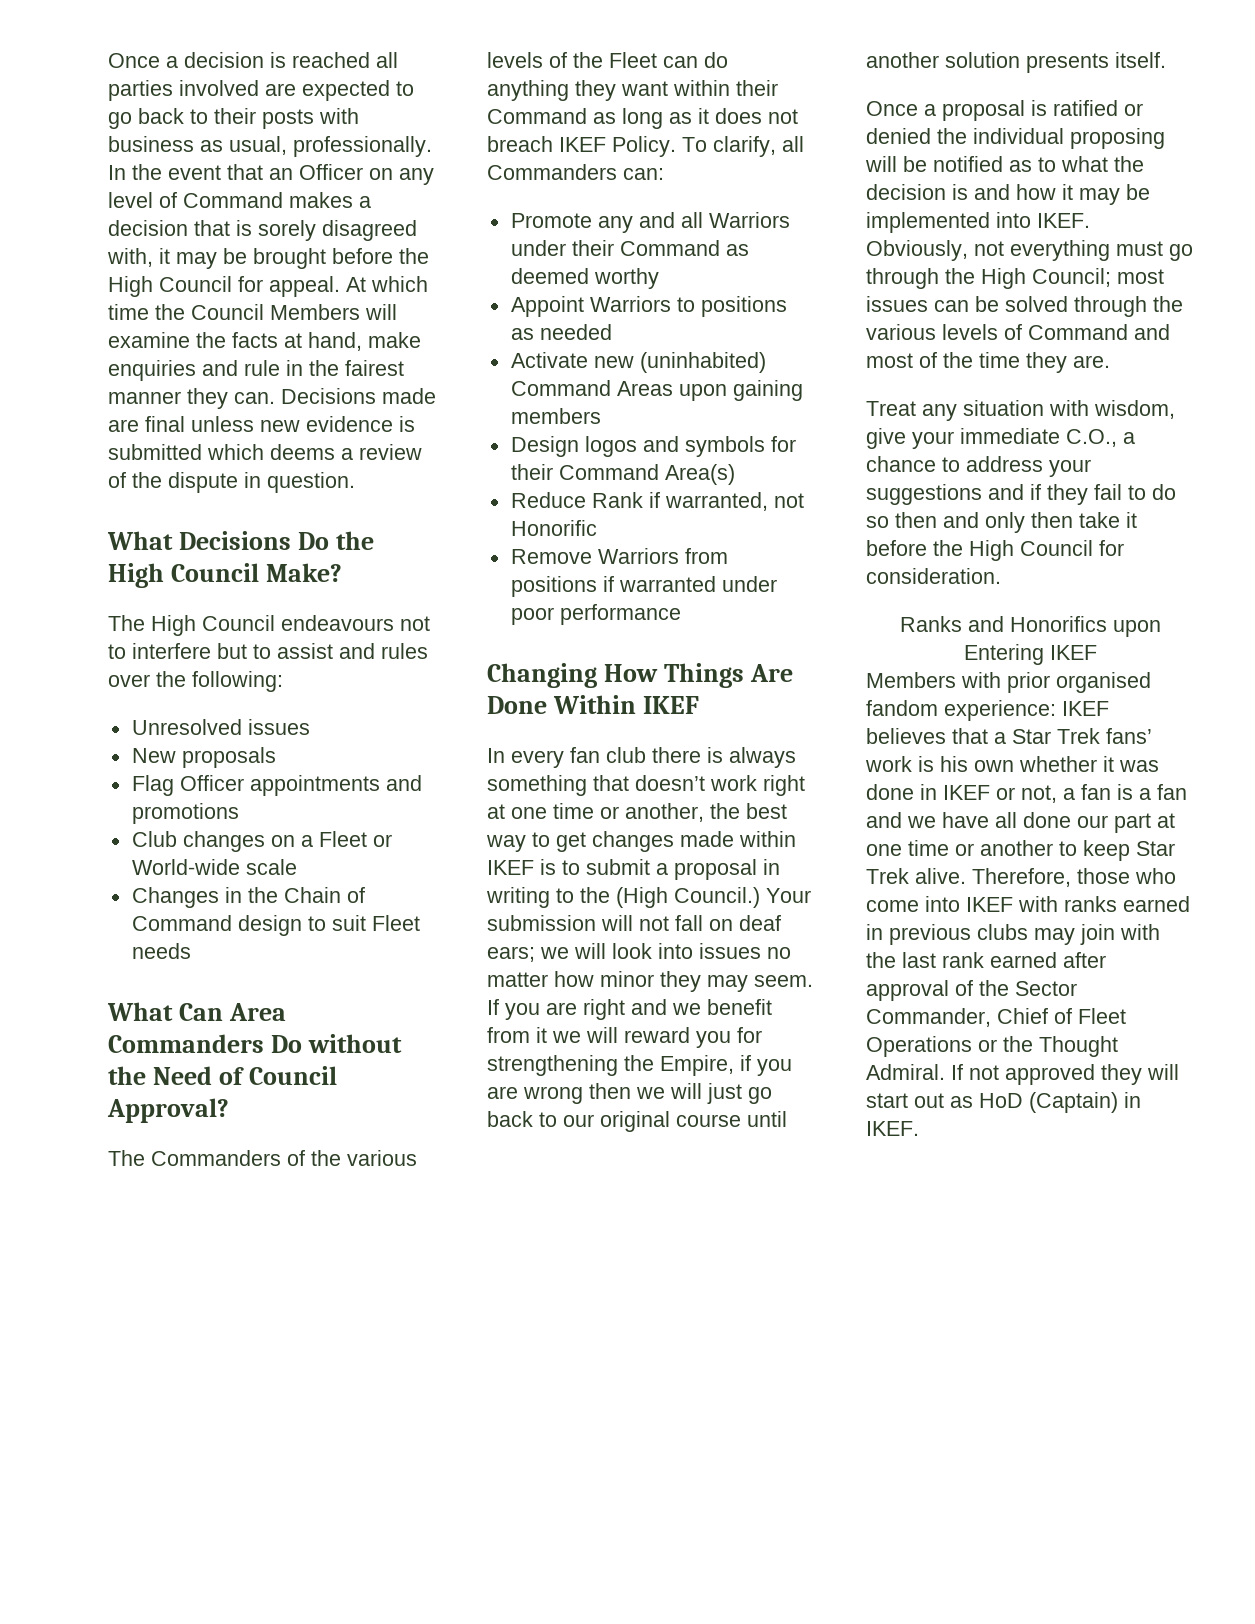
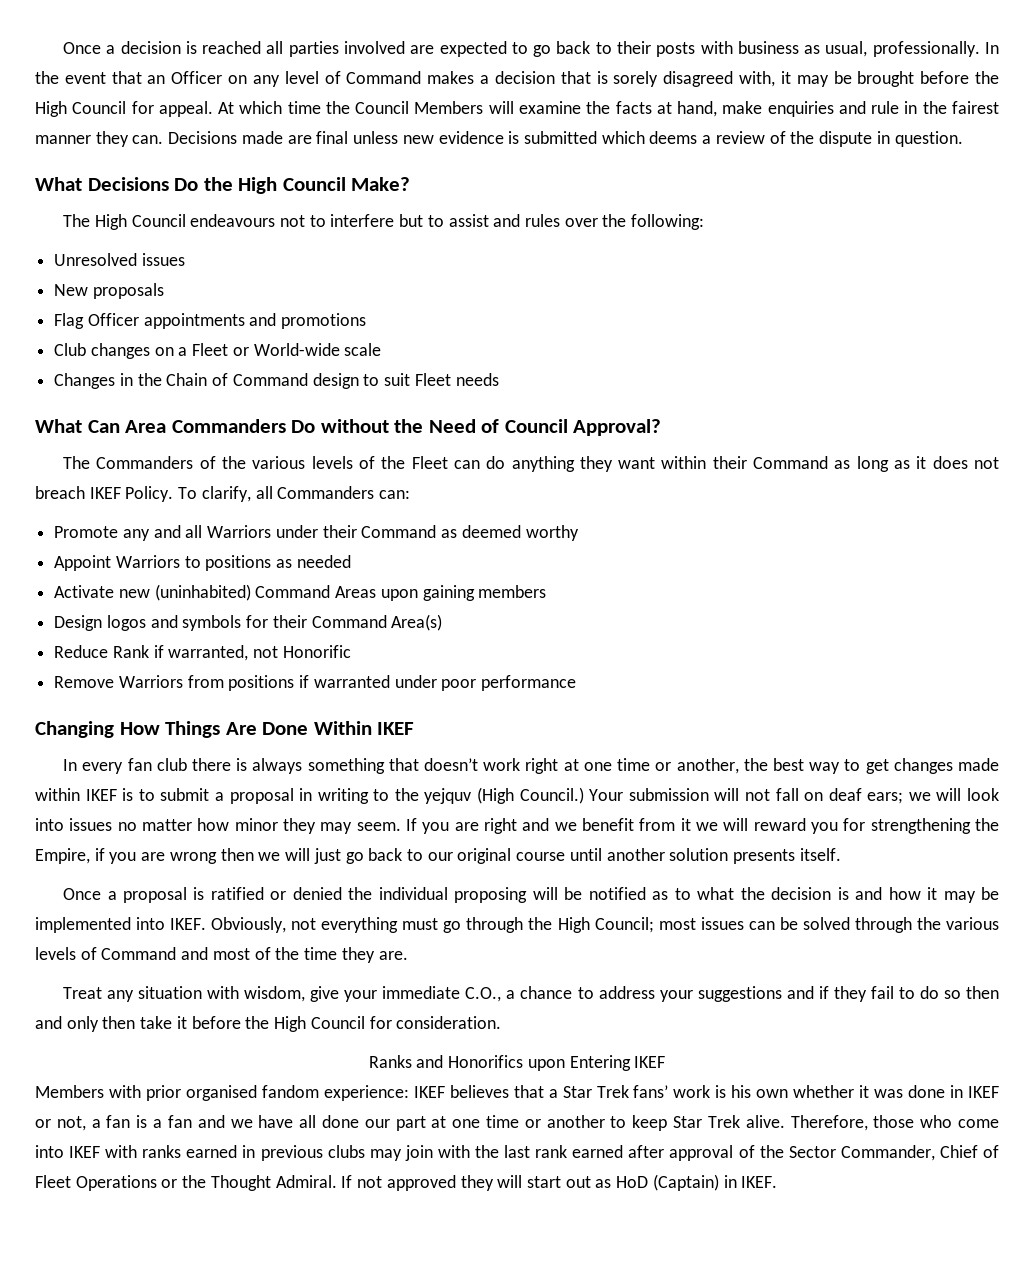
- In every fan club there is always something that doesn’t work right at one time or another, the best way to get changes made within IKEF is to submit a proposal in writing to the (High Council.)
+ In every fan club there is always something that doesn’t work right at one time or another, the best way to get changes made within IKEF is to submit a proposal in writing to the yejquv (High Council.)

